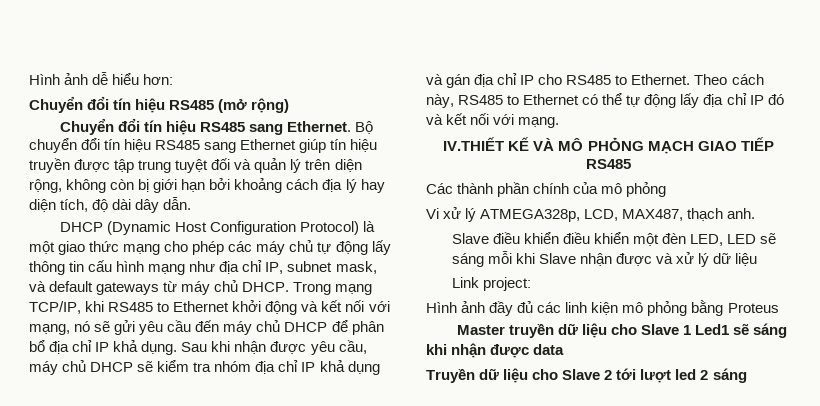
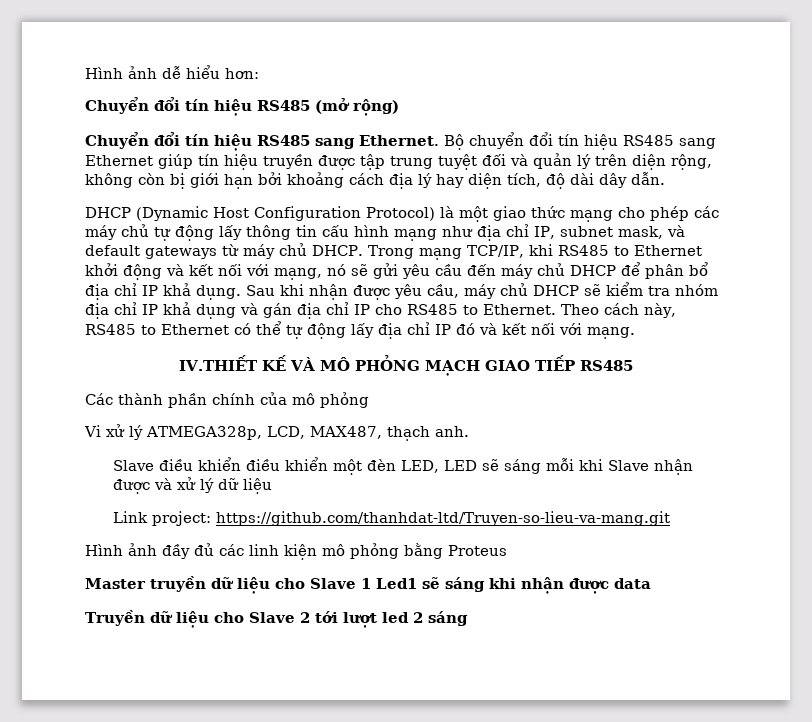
- Link project:
+ Link project: https://github.com/thanhdat-ltd/Truyen-so-lieu-va-mang.git

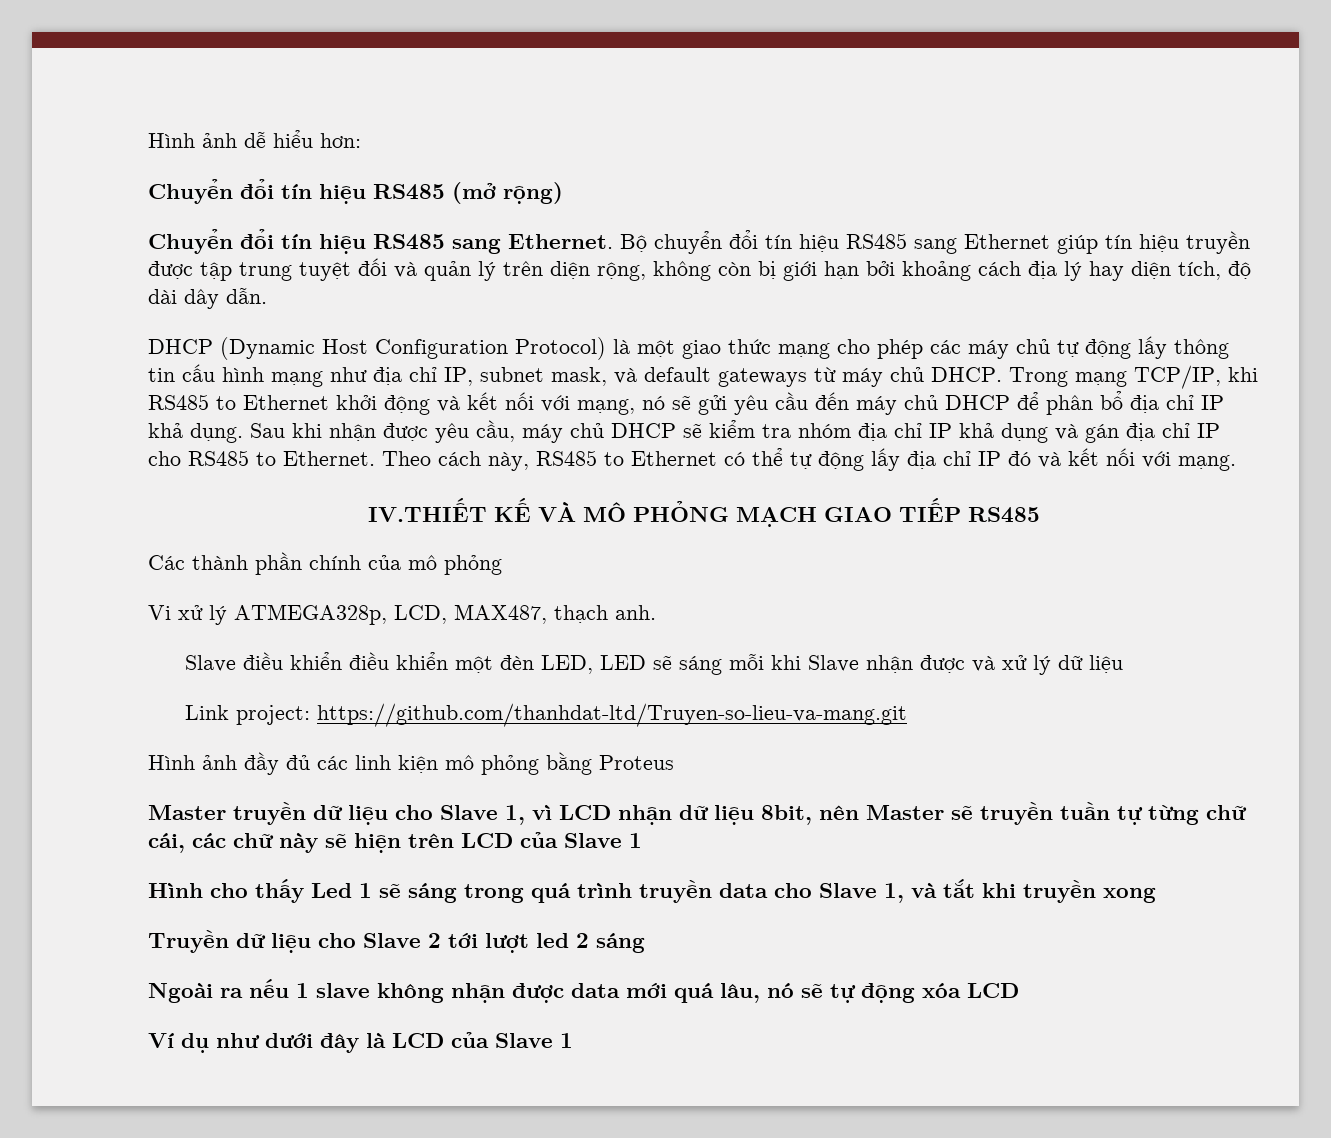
- Master truyền dữ liệu cho Slave 1 Led1 sẽ sáng khi nhận được data
+ Master truyền dữ liệu cho Slave 1, vì LCD nhận dữ liệu 8bit, nên Master sẽ truyền tuần tự từng chữ cái, các chữ này sẽ hiện trên LCD của Slave 1
+ Hình cho thấy Led 1 sẽ sáng trong quá trình truyền data cho Slave 1, và tắt khi truyền xong
+ Ngoài ra nếu 1 slave không nhận được data mới quá lâu, nó sẽ tự động xóa LCD
+ Ví dụ như dưới đây là LCD của Slave 1

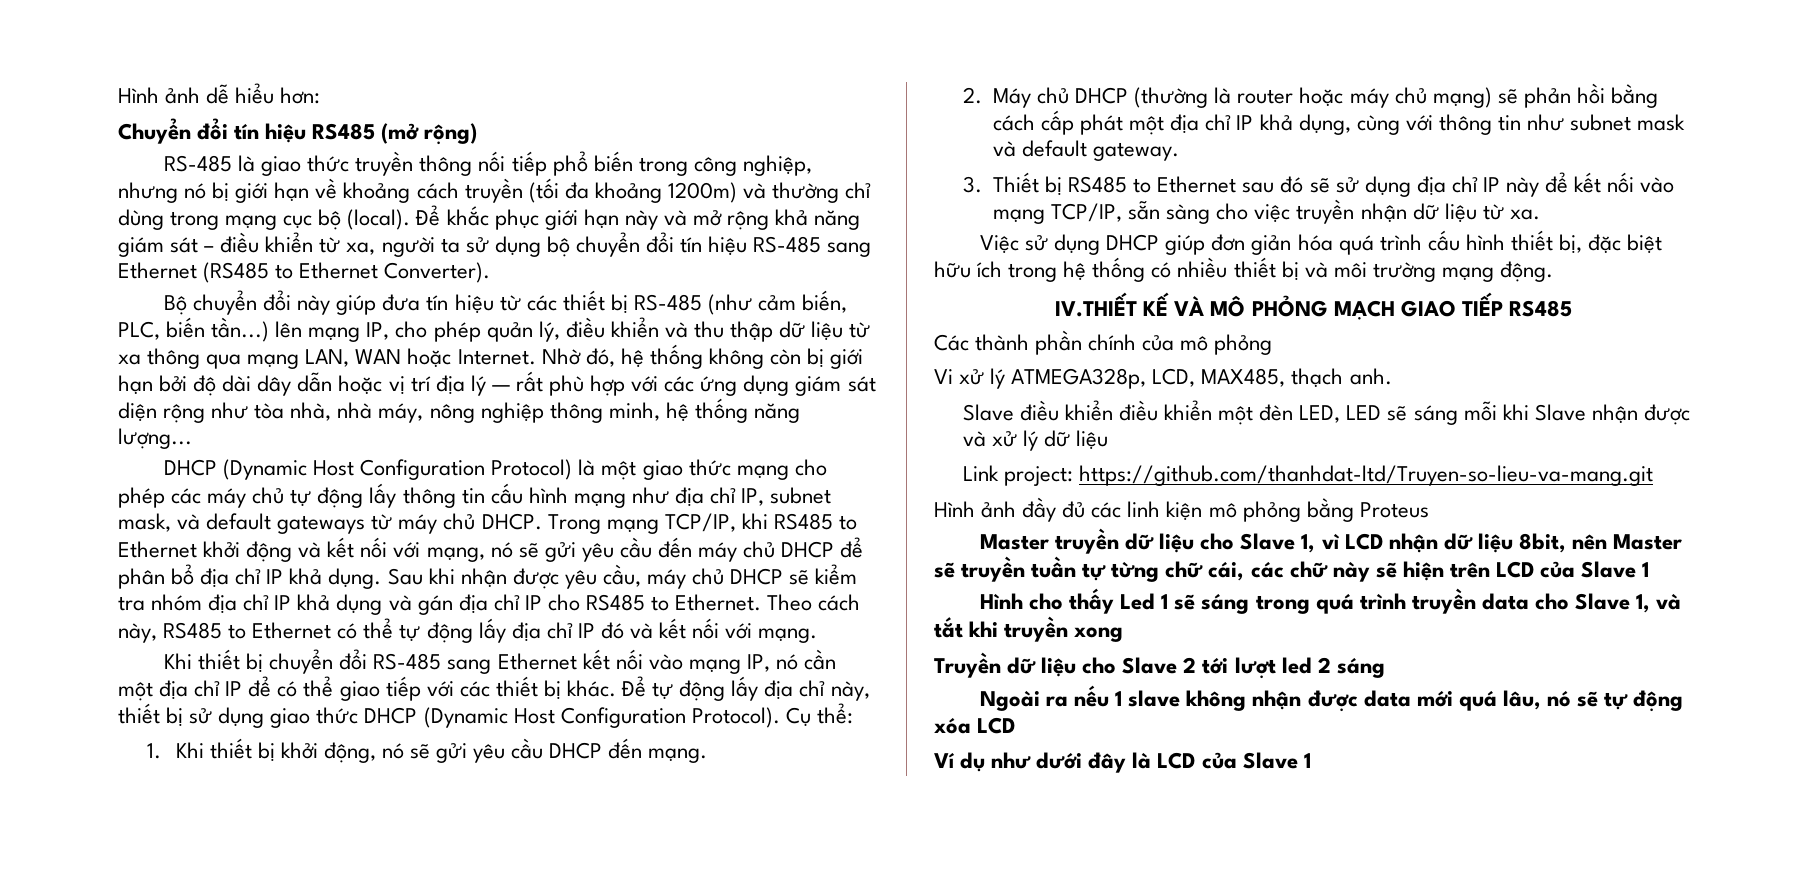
- Chuyển đổi tín hiệu RS485 sang Ethernet. Bộ chuyển đổi tín hiệu RS485 sang Ethernet giúp tín hiệu truyền được tập trung tuyệt đối và quản lý trên diện rộng, không còn bị giới hạn bởi khoảng cách địa lý hay diện tích, độ dài dây dẫn.
+ RS-485 là giao thức truyền thông nối tiếp phổ biến trong công nghiệp, nhưng nó bị giới hạn về khoảng cách truyền (tối đa khoảng 1200m) và thường chỉ dùng trong mạng cục bộ (local). Để khắc phục giới hạn này và mở rộng khả năng giám sát – điều khiển từ xa, người ta sử dụng bộ chuyển đổi tín hiệu RS-485 sang Ethernet (RS485 to Ethernet Converter).
+ Bộ chuyển đổi này giúp đưa tín hiệu từ các thiết bị RS-485 (như cảm biến, PLC, biến tần...) lên mạng IP, cho phép quản lý, điều khiển và thu thập dữ liệu từ xa thông qua mạng LAN, WAN hoặc Internet. Nhờ đó, hệ thống không còn bị giới hạn bởi độ dài dây dẫn hoặc vị trí địa lý — rất phù hợp với các ứng dụng giám sát diện rộng như tòa nhà, nhà máy, nông nghiệp thông minh, hệ thống năng lượng...
+ Khi thiết bị chuyển đổi RS-485 sang Ethernet kết nối vào mạng IP, nó cần một địa chỉ IP để có thể giao tiếp với các thiết bị khác. Để tự động lấy địa chỉ này, thiết bị sử dụng giao thức DHCP (Dynamic Host Configuration Protocol). Cụ thể:
+ 1. Khi thiết bị khởi động, nó sẽ gửi yêu cầu DHCP đến mạng.
+ 2. Máy chủ DHCP (thường là router hoặc máy chủ mạng) sẽ phản hồi bằng cách cấp phát một địa chỉ IP khả dụng, cùng với thông tin như subnet mask và default gateway.
+ 3. Thiết bị RS485 to Ethernet sau đó sẽ sử dụng địa chỉ IP này để kết nối vào mạng TCP/IP, sẵn sàng cho việc truyền nhận dữ liệu từ xa.
+ Việc sử dụng DHCP giúp đơn giản hóa quá trình cấu hình thiết bị, đặc biệt hữu ích trong hệ thống có nhiều thiết bị và môi trường mạng động.
- Vi xử lý ATMEGA328p, LCD, MAX487, thạch anh.
+ Vi xử lý ATMEGA328p, LCD, MAX485, thạch anh.

